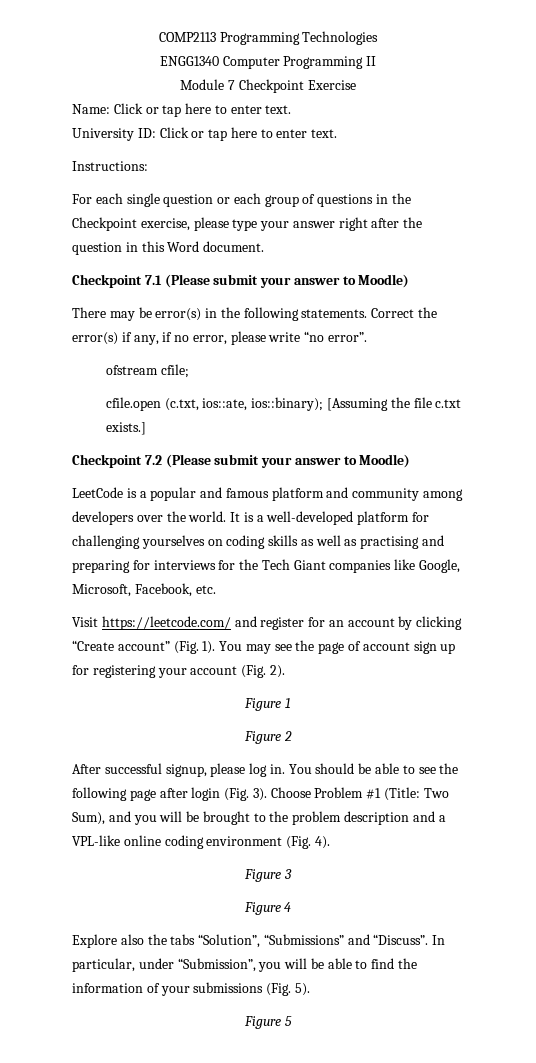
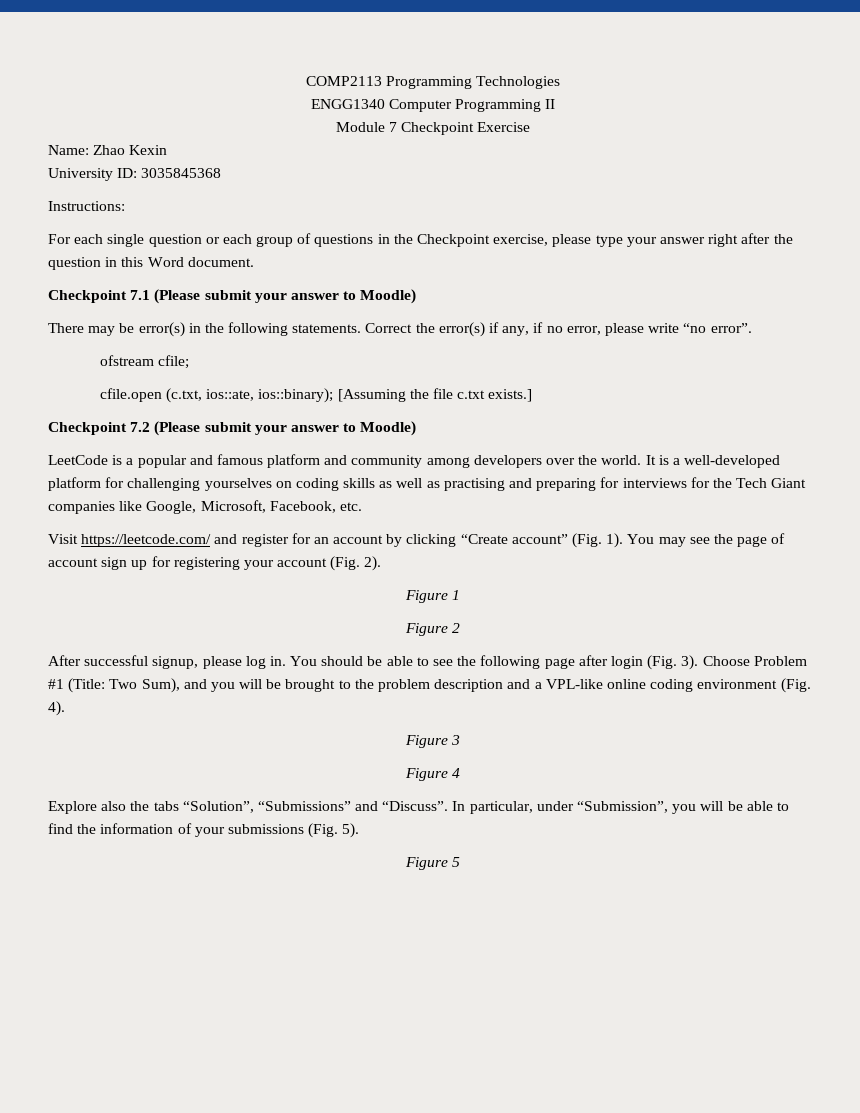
- Name: Click or tap here to enter text.
- University ID: Click or tap here to enter text.
+ Name: Zhao Kexin
+ University ID: 3035845368

